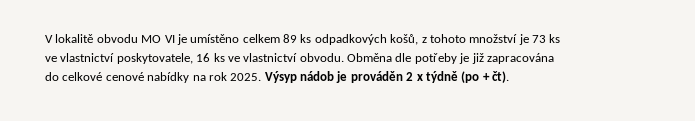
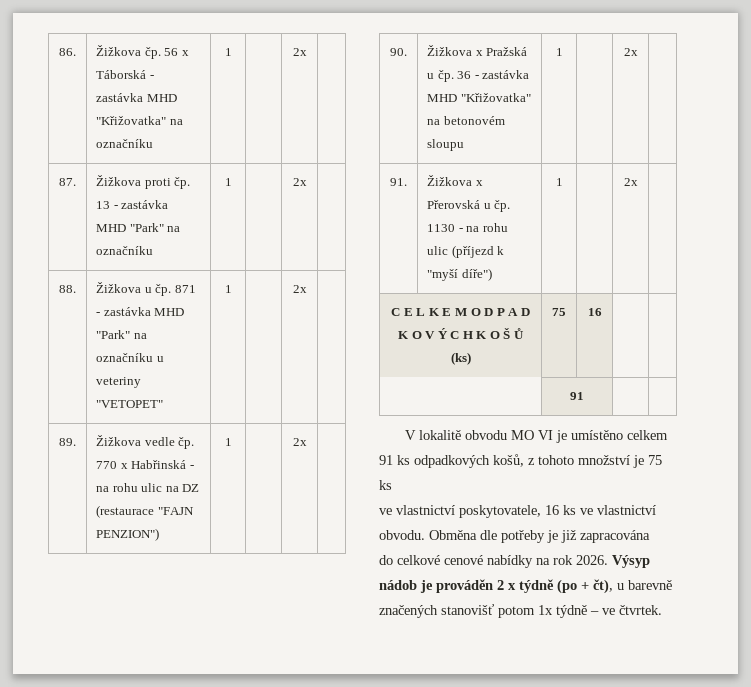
+ 86. | Žižkova čp. 56 x Táborská - zastávka MHD "Křižovatka" na označníku | 1 | | 2x |
+ 87. | Žižkova proti čp. 13 - zastávka MHD "Park" na označníku | 1 | | 2x |
+ 88. | Žižkova u čp. 871 - zastávka MHD "Park" na označníku u veteriny "VETOPET" | 1 | | 2x |
+ 89. | Žižkova vedle čp. 770 x Habřinská - na rohu ulic na DZ (restaurace "FAJN PENZION") | 1 | | 2x |
+ 90. | Žižkova x Pražská u čp. 36 - zastávka MHD "Křižovatka" na betonovém sloupu | 1 | | 2x |
+ 91. | Žižkova x Přerovská u čp. 1130 - na rohu ulic (příjezd k "myší díře") | 1 | | 2x |
+ C E L K E M O D P A D K O V Ý C H K O Š Ů (ks) | 75 | 16 | |
+ | 91 | |
- V lokalitě obvodu MO VI je umístěno celkem 89 ks odpadkových košů, z tohoto množství je 73 ks
+ V lokalitě obvodu MO VI je umístěno celkem 91 ks odpadkových košů, z tohoto množství je 75 ks
- do celkové cenové nabídky na rok 2025.
+ do celkové cenové nabídky na rok 2026.
- Výsyp nádob je prováděn 2 x týdně (po + čt).
+ Výsyp nádob je prováděn 2 x týdně (po + čt), u barevně značených stanovišť potom 1x týdně – ve čtvrtek.

